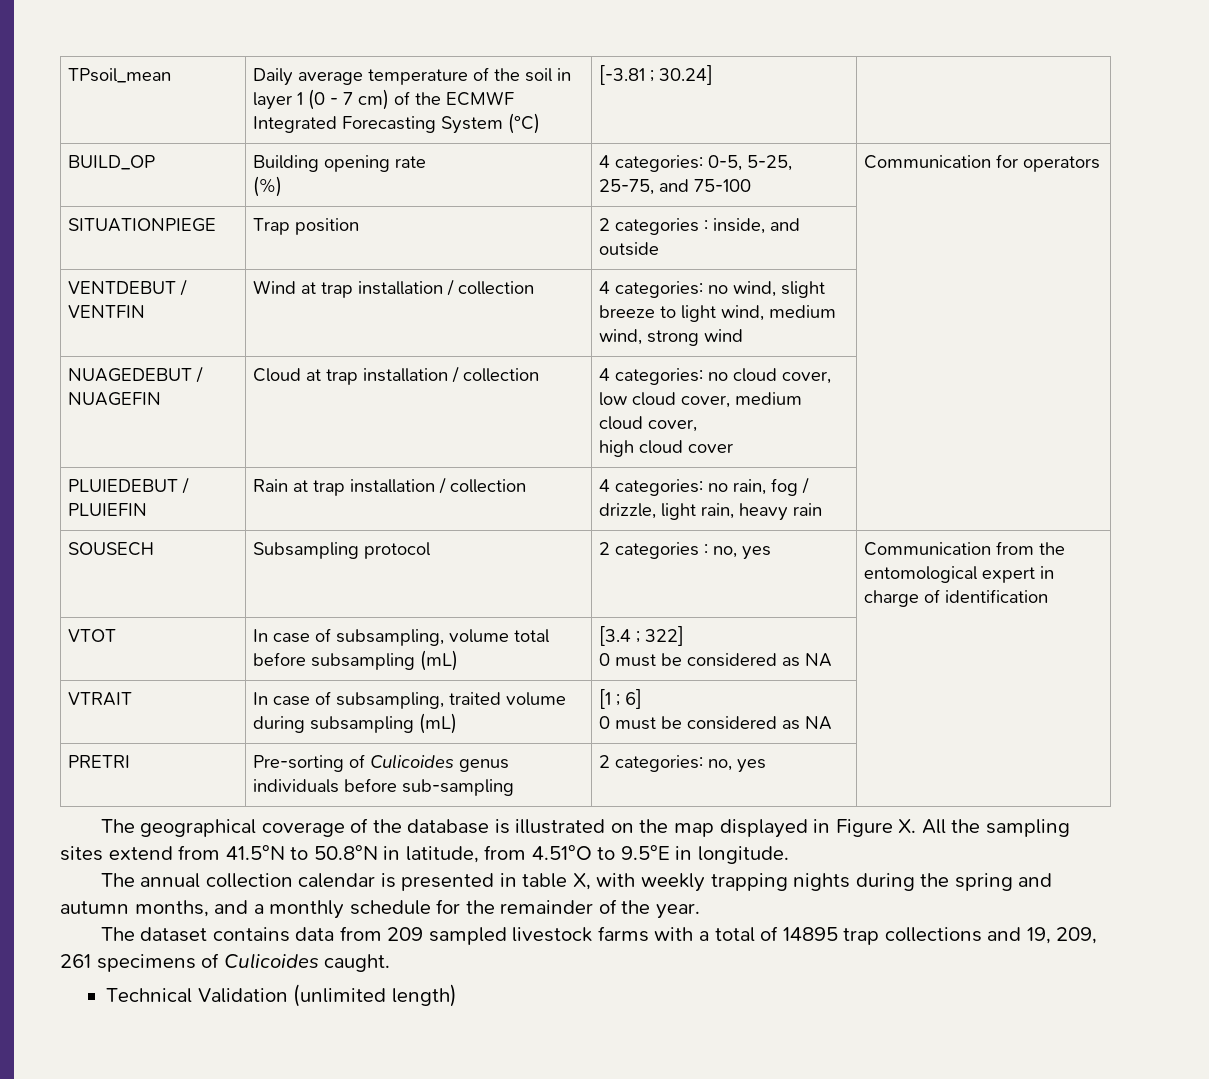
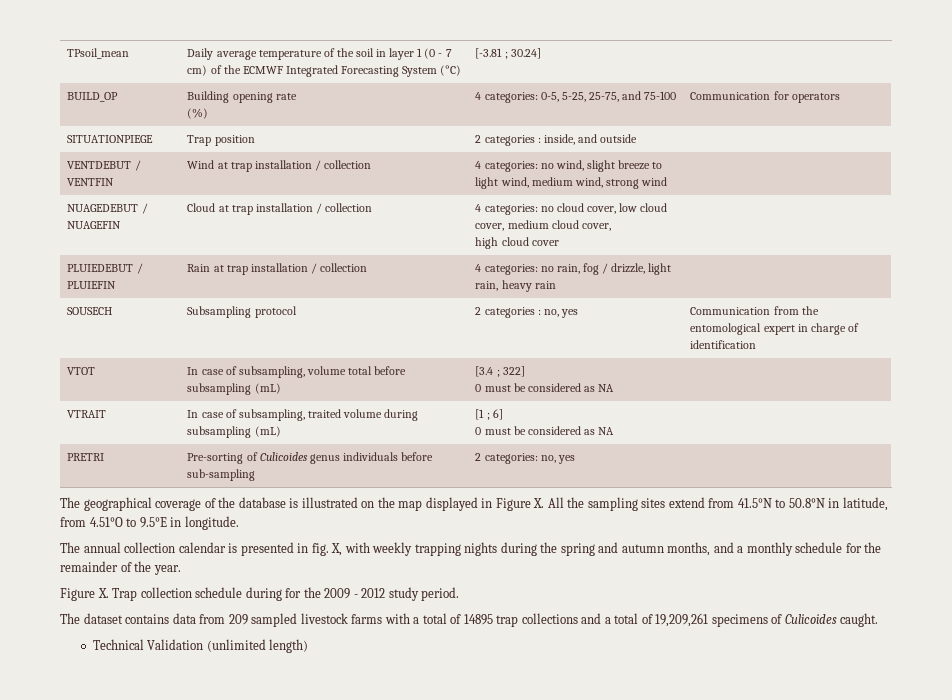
- The annual collection calendar is presented in table X, with weekly trapping nights during the spring and autumn months, and a monthly schedule for the remainder of the year.
+ The annual collection calendar is presented in fig. X, with weekly trapping nights during the spring and autumn months, and a monthly schedule for the remainder of the year.
+ Figure X. Trap collection schedule during for the 2009 - 2012 study period.
- The dataset contains data from 209 sampled livestock farms with a total of 14895 trap collections and 19, 209, 261 specimens of Culicoides caught.
+ The dataset contains data from 209 sampled livestock farms with a total of 14895 trap collections and a total of 19,209,261 specimens of Culicoides caught.

